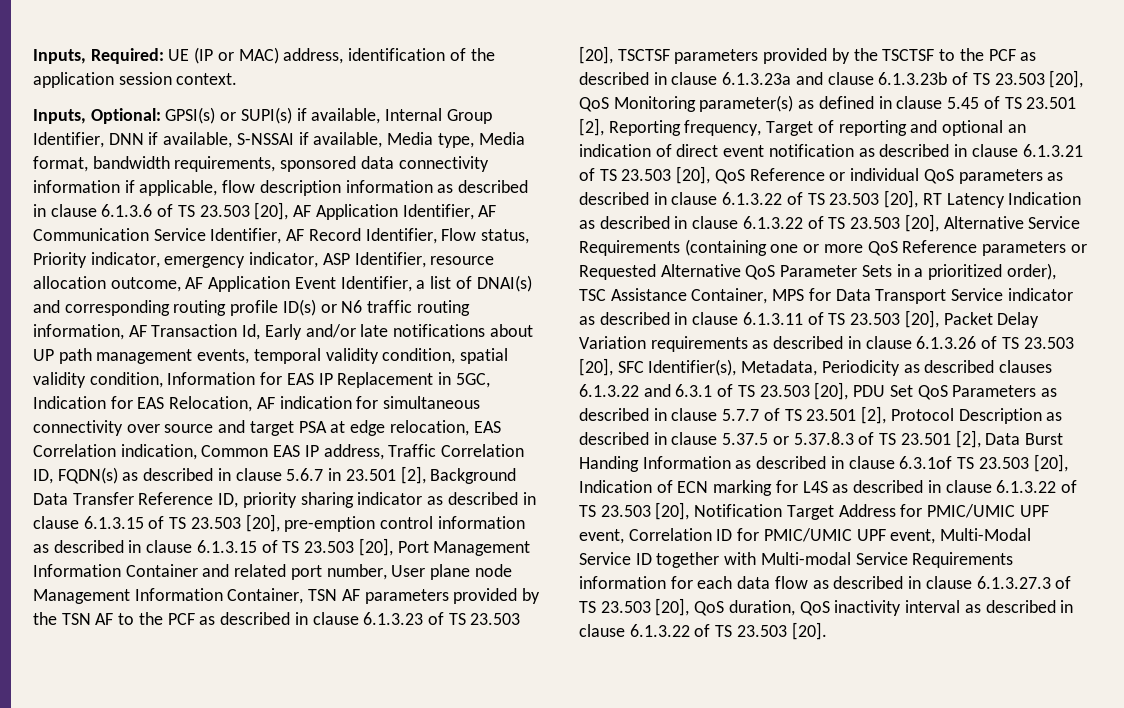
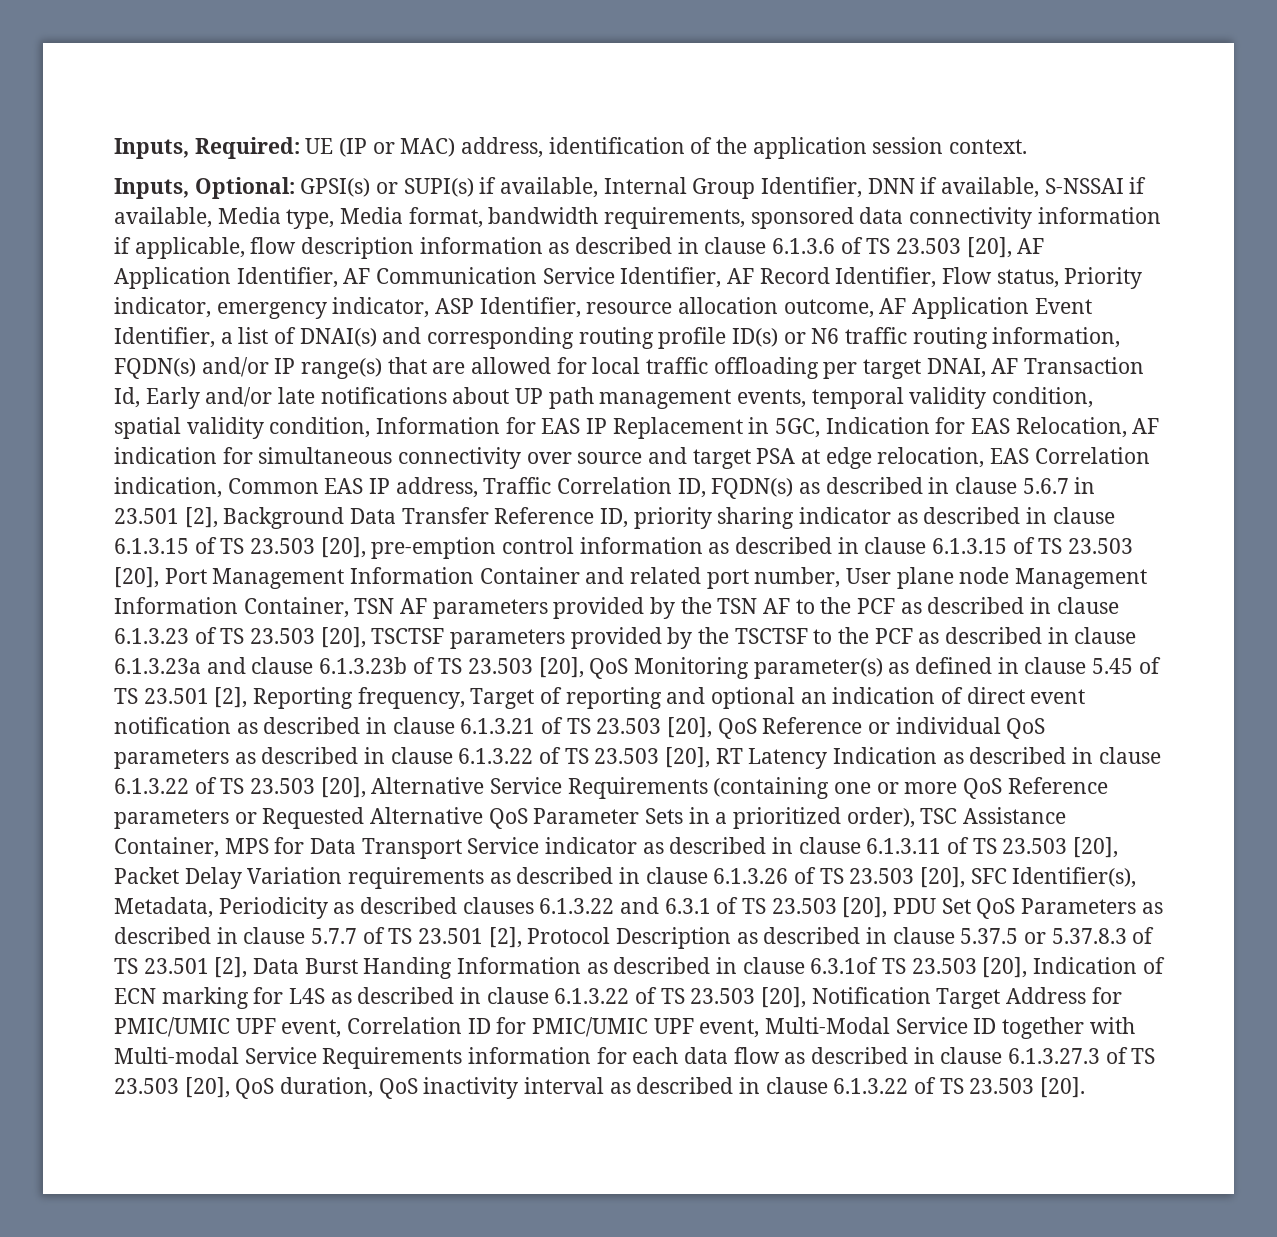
- GPSI(s) or SUPI(s) if available, Internal Group Identifier, DNN if available, S-NSSAI if available, Media type, Media format, bandwidth requirements, sponsored data connectivity information if applicable, flow description information as described in clause 6.1.3.6 of TS 23.503 [20], AF Application Identifier, AF Communication Service Identifier, AF Record Identifier, Flow status, Priority indicator, emergency indicator, ASP Identifier, resource allocation outcome, AF Application Event Identifier, a list of DNAI(s) and corresponding routing profile ID(s) or N6 traffic routing information, AF Transaction Id, Early and/or late notifications about UP path management events, temporal validity condition, spatial validity condition, Information for EAS IP Replacement in 5GC, Indication for EAS Relocation, AF indication for simultaneous connectivity over source and target PSA at edge relocation, EAS Correlation indication, Common EAS IP address, Traffic Correlation ID, FQDN(s) as described in clause 5.6.7 in 23.501 [2], Background Data Transfer Reference ID, priority sharing indicator as described in clause 6.1.3.15 of TS 23.503 [20], pre-emption control information as described in clause 6.1.3.15 of TS 23.503 [20], Port Management Information Container and related port number, User plane node Management Information Container, TSN AF parameters provided by the TSN AF to the PCF as described in clause 6.1.3.23 of TS 23.503 [20], TSCTSF parameters provided by the TSCTSF to the PCF as described in clause 6.1.3.23a and clause 6.1.3.23b of TS 23.503 [20], QoS Monitoring parameter(s) as defined in clause 5.45 of TS 23.501 [2], Reporting frequency, Target of reporting and optional an indication of direct event notification as described in clause 6.1.3.21 of TS 23.503 [20], QoS Reference or individual QoS parameters as described in clause 6.1.3.22 of TS 23.503 [20], RT Latency Indication as described in clause 6.1.3.22 of TS 23.503 [20], Alternative Service Requirements (containing one or more QoS Reference parameters or Requested Alternative QoS Parameter Sets in a prioritized order), TSC Assistance Container, MPS for Data Transport Service indicator as described in clause 6.1.3.11 of TS 23.503 [20], Packet Delay Variation requirements as described in clause 6.1.3.26 of TS 23.503 [20], SFC Identifier(s), Metadata, Periodicity as described clauses 6.1.3.22 and 6.3.1 of TS 23.503 [20], PDU Set QoS Parameters as described in clause 5.7.7 of TS 23.501 [2], Protocol Description as described in clause 5.37.5 or 5.37.8.3 of TS 23.501 [2], Data Burst Handing Information as described in clause 6.3.1of TS 23.503 [20], Indication of ECN marking for L4S as described in clause 6.1.3.22 of TS 23.503 [20], Notification Target Address for PMIC/UMIC UPF event, Correlation ID for PMIC/UMIC UPF event, Multi-Modal Service ID together with Multi-modal Service Requirements information for each data flow as described in clause 6.1.3.27.3 of TS 23.503 [20], QoS duration, QoS inactivity interval as described in clause 6.1.3.22 of TS 23.503 [20].
+ GPSI(s) or SUPI(s) if available, Internal Group Identifier, DNN if available, S-NSSAI if available, Media type, Media format, bandwidth requirements, sponsored data connectivity information if applicable, flow description information as described in clause 6.1.3.6 of TS 23.503 [20], AF Application Identifier, AF Communication Service Identifier, AF Record Identifier, Flow status, Priority indicator, emergency indicator, ASP Identifier, resource allocation outcome, AF Application Event Identifier, a list of DNAI(s) and corresponding routing profile ID(s) or N6 traffic routing information, FQDN(s) and/or IP range(s) that are allowed for local traffic offloading per target DNAI, AF Transaction Id, Early and/or late notifications about UP path management events, temporal validity condition, spatial validity condition, Information for EAS IP Replacement in 5GC, Indication for EAS Relocation, AF indication for simultaneous connectivity over source and target PSA at edge relocation, EAS Correlation indication, Common EAS IP address, Traffic Correlation ID, FQDN(s) as described in clause 5.6.7 in 23.501 [2], Background Data Transfer Reference ID, priority sharing indicator as described in clause 6.1.3.15 of TS 23.503 [20], pre-emption control information as described in clause 6.1.3.15 of TS 23.503 [20], Port Management Information Container and related port number, User plane node Management Information Container, TSN AF parameters provided by the TSN AF to the PCF as described in clause 6.1.3.23 of TS 23.503 [20], TSCTSF parameters provided by the TSCTSF to the PCF as described in clause 6.1.3.23a and clause 6.1.3.23b of TS 23.503 [20], QoS Monitoring parameter(s) as defined in clause 5.45 of TS 23.501 [2], Reporting frequency, Target of reporting and optional an indication of direct event notification as described in clause 6.1.3.21 of TS 23.503 [20], QoS Reference or individual QoS parameters as described in clause 6.1.3.22 of TS 23.503 [20], RT Latency Indication as described in clause 6.1.3.22 of TS 23.503 [20], Alternative Service Requirements (containing one or more QoS Reference parameters or Requested Alternative QoS Parameter Sets in a prioritized order), TSC Assistance Container, MPS for Data Transport Service indicator as described in clause 6.1.3.11 of TS 23.503 [20], Packet Delay Variation requirements as described in clause 6.1.3.26 of TS 23.503 [20], SFC Identifier(s), Metadata, Periodicity as described clauses 6.1.3.22 and 6.3.1 of TS 23.503 [20], PDU Set QoS Parameters as described in clause 5.7.7 of TS 23.501 [2], Protocol Description as described in clause 5.37.5 or 5.37.8.3 of TS 23.501 [2], Data Burst Handing Information as described in clause 6.3.1of TS 23.503 [20], Indication of ECN marking for L4S as described in clause 6.1.3.22 of TS 23.503 [20], Notification Target Address for PMIC/UMIC UPF event, Correlation ID for PMIC/UMIC UPF event, Multi-Modal Service ID together with Multi-modal Service Requirements information for each data flow as described in clause 6.1.3.27.3 of TS 23.503 [20], QoS duration, QoS inactivity interval as described in clause 6.1.3.22 of TS 23.503 [20].

